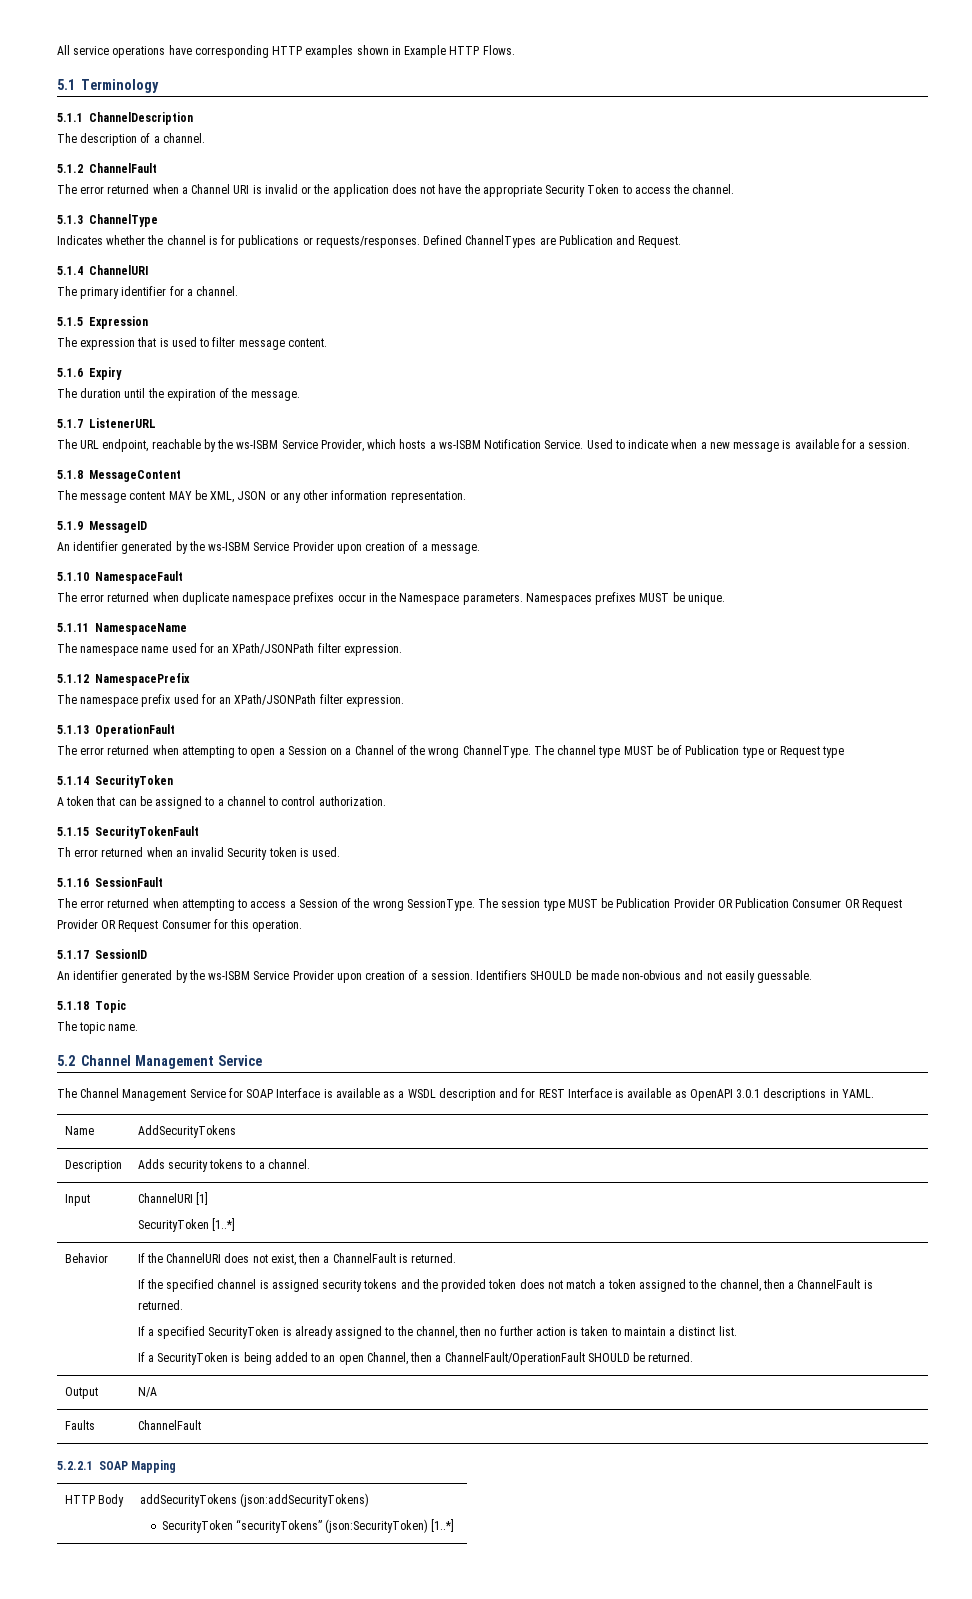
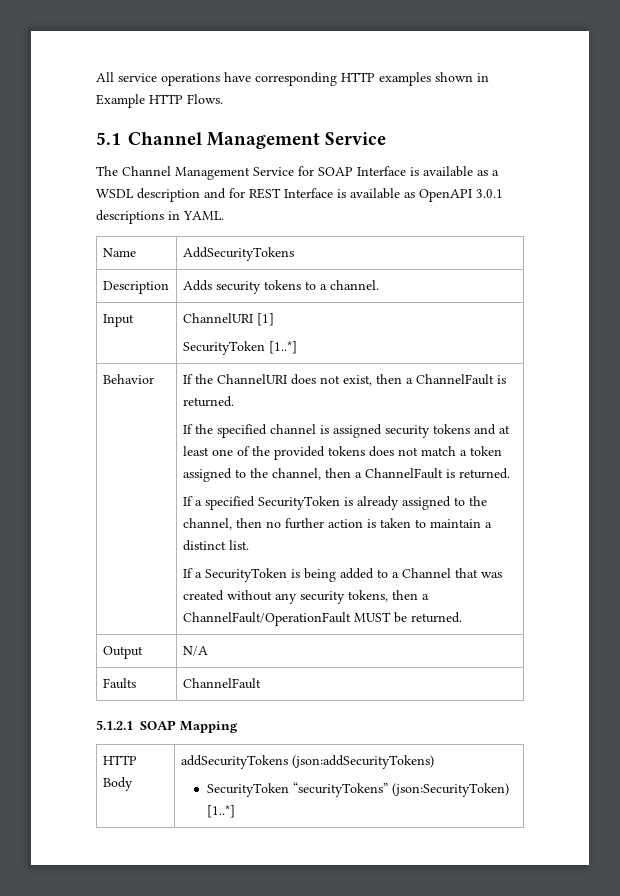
- 5.1 Terminology
- 5.1.1 ChannelDescription
- The description of a channel.
- 5.1.2 ChannelFault
- The error returned when a Channel URI is invalid or the application does not have the appropriate Security Token to access the channel.
- 5.1.3 ChannelType
- Indicates whether the channel is for publications or requests/responses. Defined ChannelTypes are Publication and Request.
- 5.1.4 ChannelURI
- The primary identifier for a channel.
- 5.1.5 Expression
- The expression that is used to filter message content.
- 5.1.6 Expiry
- The duration until the expiration of the message.
- 5.1.7 ListenerURL
- The URL endpoint, reachable by the ws-ISBM Service Provider, which hosts a ws-ISBM Notification Service. Used to indicate when a new message is available for a session.
- 5.1.8 MessageContent
- The message content MAY be XML, JSON or any other information representation.
- 5.1.9 MessageID
- An identifier generated by the ws-ISBM Service Provider upon creation of a message.
- 5.1.10 NamespaceFault
- The error returned when duplicate namespace prefixes occur in the Namespace parameters. Namespaces prefixes MUST be unique.
- 5.1.11 NamespaceName
- The namespace name used for an XPath/JSONPath filter expression.
- 5.1.12 NamespacePrefix
- The namespace prefix used for an XPath/JSONPath filter expression.
- 5.1.13 OperationFault
- The error returned when attempting to open a Session on a Channel of the wrong ChannelType. The channel type MUST be of Publication type or Request type
- 5.1.14 SecurityToken
- A token that can be assigned to a channel to control authorization.
- 5.1.15 SecurityTokenFault
- Th error returned when an invalid Security token is used.
- 5.1.16 SessionFault
- The error returned when attempting to access a Session of the wrong SessionType. The session type MUST be Publication Provider OR Publication Consumer OR Request Provider OR Request Consumer for this operation.
- 5.1.17 SessionID
- An identifier generated by the ws-ISBM Service Provider upon creation of a session. Identifiers SHOULD be made non-obvious and not easily guessable.
- 5.1.18 Topic
- The topic name.
- 5.2 Channel Management Service
+ 5.1 Channel Management Service
- If the specified channel is assigned security tokens and the provided token does not match a token assigned to the channel, then a ChannelFault is returned.
+ If the specified channel is assigned security tokens and at least one of the provided tokens does not match a token assigned to the channel, then a ChannelFault is returned.
- If a SecurityToken is being added to an open Channel, then a ChannelFault/OperationFault SHOULD be returned.
+ If a SecurityToken is being added to a Channel that was created without any security tokens, then a ChannelFault/OperationFault MUST be returned.
- 5.2.2.1 SOAP Mapping
+ 5.1.2.1 SOAP Mapping

